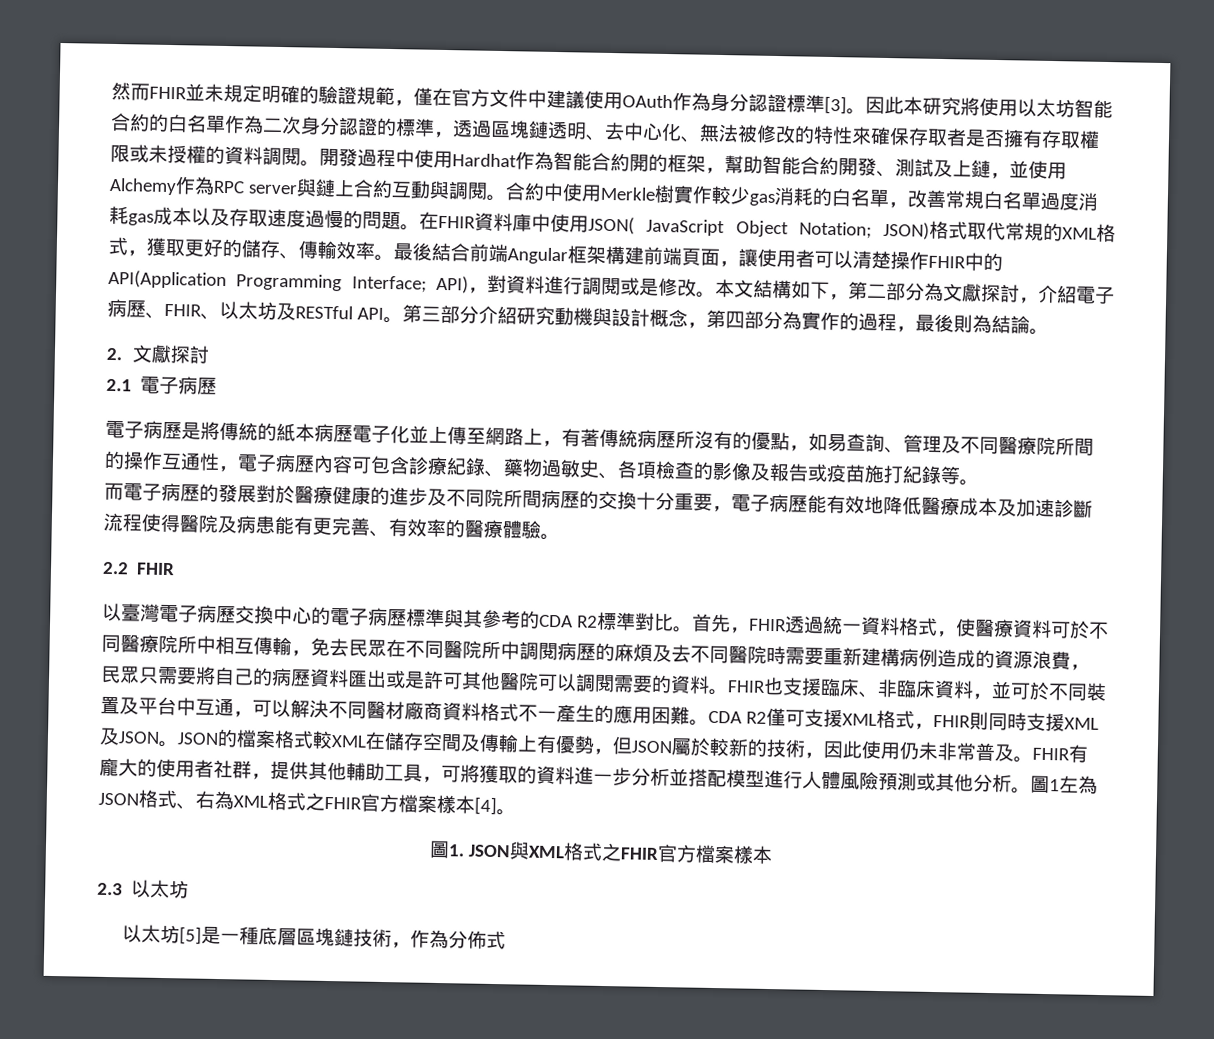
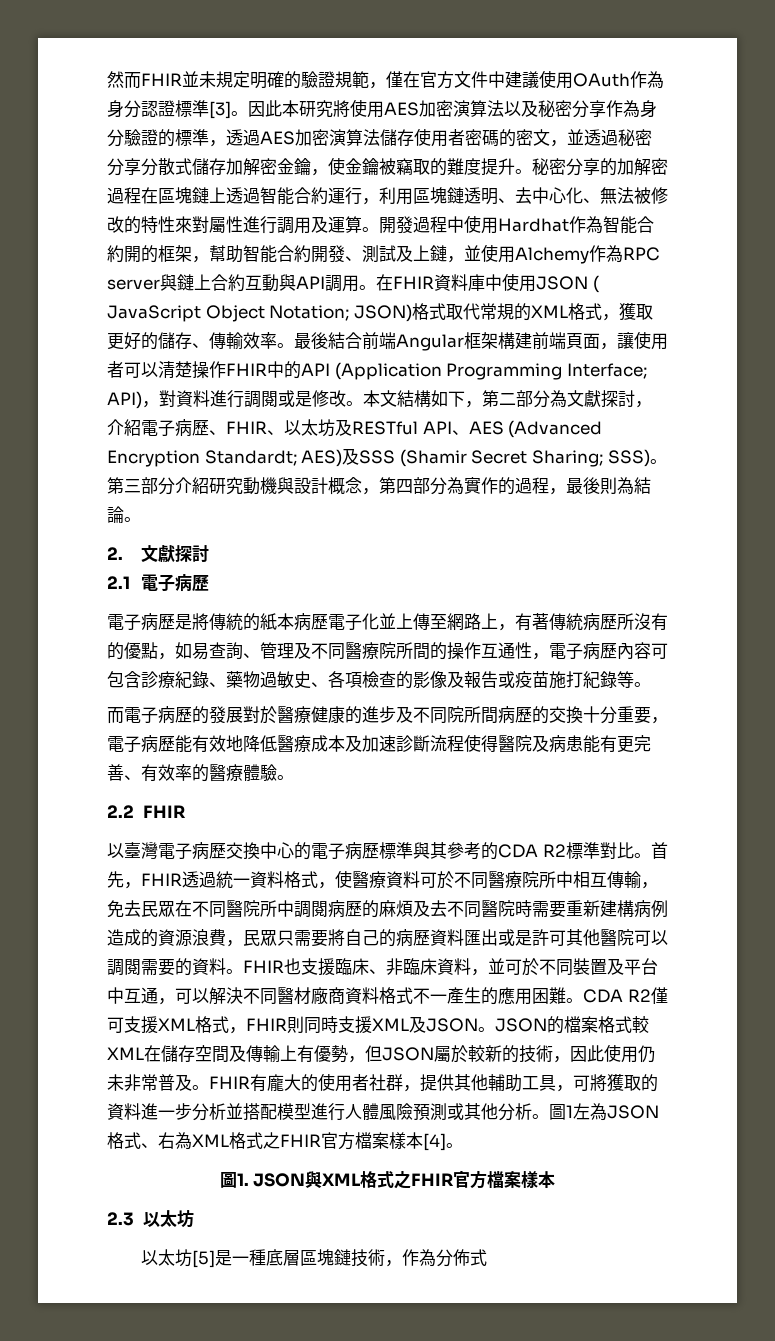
- 因此本研究將使用以太坊智能合約的白名單作為二次身分認證的標準，透過區塊鏈透明、去中心化、無法被修改的特性來確保存取者是否擁有存取權限或未授權的資料調閱。
+ 因此本研究將使用AES加密演算法以及秘密分享作為身分驗證的標準，透過AES加密演算法儲存使用者密碼的密文，並透過秘密分享分散式儲存加解密金鑰，使金鑰被竊取的難度提升。秘密分享的加解密過程在區塊鏈上透過智能合約運行，利用區塊鏈透明、去中心化、無法被修改的特性來對屬性進行調用及運算。
- 開發過程中使用Hardhat作為智能合約開的框架，幫助智能合約開發、測試及上鏈，並使用Alchemy作為RPC server與鏈上合約互動與調閱。合約中使用Merkle樹實作較少gas消耗的白名單，改善常規白名單過度消耗gas成本以及存取速度過慢的問題。
+ 開發過程中使用Hardhat作為智能合約開的框架，幫助智能合約開發、測試及上鏈，並使用Alchemy作為RPC server與鏈上合約互動與API調用。
- 在FHIR資料庫中使用JSON( JavaScript Object Notation; JSON)格式取代常規的XML格式，獲取更好的儲存、傳輸效率。
+ 在FHIR資料庫中使用JSON ( JavaScript Object Notation; JSON)格式取代常規的XML格式，獲取更好的儲存、傳輸效率。
- 最後結合前端Angular框架構建前端頁面，讓使用者可以清楚操作FHIR中的API(Application Programming Interface; API)，對資料進行調閱或是修改。
+ 最後結合前端Angular框架構建前端頁面，讓使用者可以清楚操作FHIR中的API (Application Programming Interface; API)，對資料進行調閱或是修改。
- 本文結構如下，第二部分為文獻探討，介紹電子病歷、FHIR、以太坊及RESTful API。
+ 本文結構如下，第二部分為文獻探討，介紹電子病歷、FHIR、以太坊及RESTful API、AES (Advanced Encryption Standardt; AES)及SSS (Shamir Secret Sharing; SSS)。

